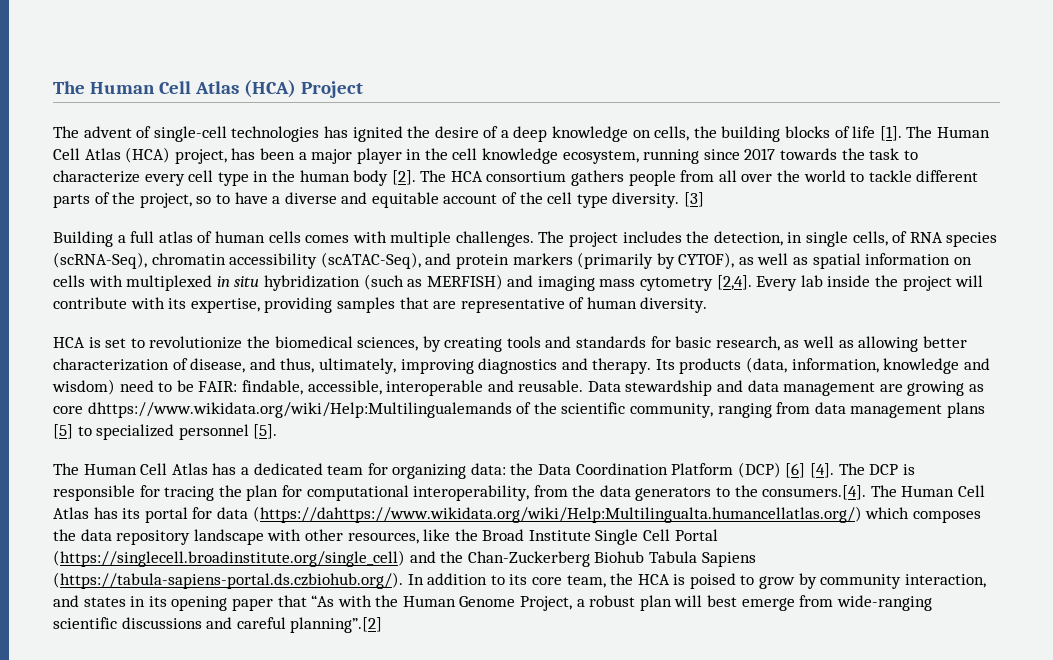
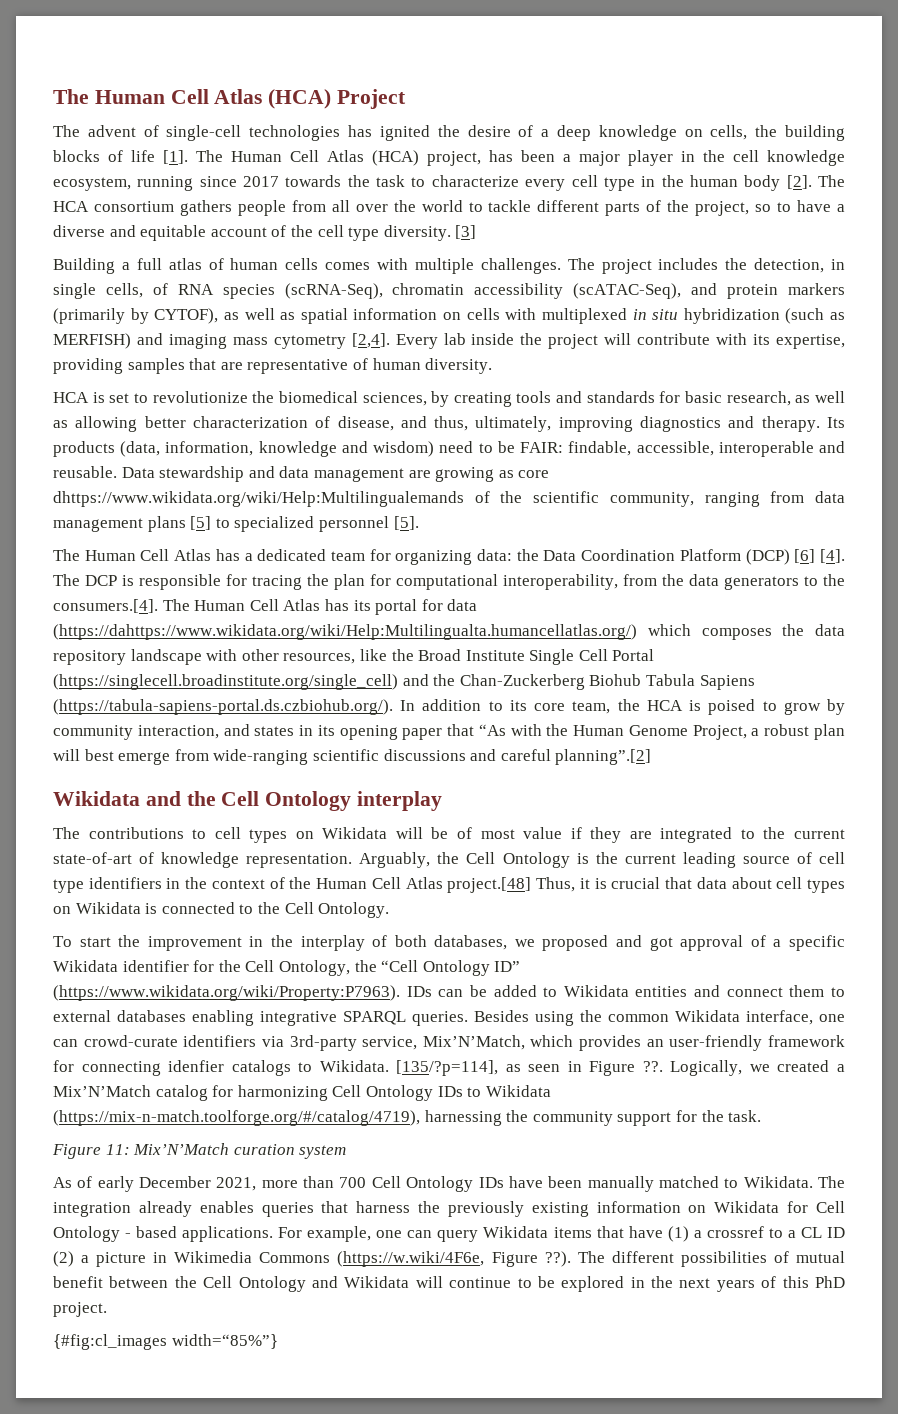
+ Wikidata and the Cell Ontology interplay
+ The contributions to cell types on Wikidata will be of most value if they are integrated to the current state-of-art of knowledge representation. Arguably, the Cell Ontology is the current leading source of cell type identifiers in the context of the Human Cell Atlas project.[48] Thus, it is crucial that data about cell types on Wikidata is connected to the Cell Ontology.
+ To start the improvement in the interplay of both databases, we proposed and got approval of a specific Wikidata identifier for the Cell Ontology, the “Cell Ontology ID” (https://www.wikidata.org/wiki/Property:P7963). IDs can be added to Wikidata entities and connect them to external databases enabling integrative SPARQL queries. Besides using the common Wikidata interface, one can crowd-curate identifiers via 3rd-party service, Mix’N’Match, which provides an user-friendly framework for connecting idenfier catalogs to Wikidata. [135/?p=114], as seen in Figure ??. Logically, we created a Mix’N’Match catalog for harmonizing Cell Ontology IDs to Wikidata (https://mix-n-match.toolforge.org/#/catalog/4719), harnessing the community support for the task.
+ Figure 11: Mix’N’Match curation system
+ As of early December 2021, more than 700 Cell Ontology IDs have been manually matched to Wikidata. The integration already enables queries that harness the previously existing information on Wikidata for Cell Ontology - based applications. For example, one can query Wikidata items that have (1) a crossref to a CL ID (2) a picture in Wikimedia Commons (https://w.wiki/4F6e, Figure ??). The different possibilities of mutual benefit between the Cell Ontology and Wikidata will continue to be explored in the next years of this PhD project.
+ {#fig:cl_images width=“85%”}

